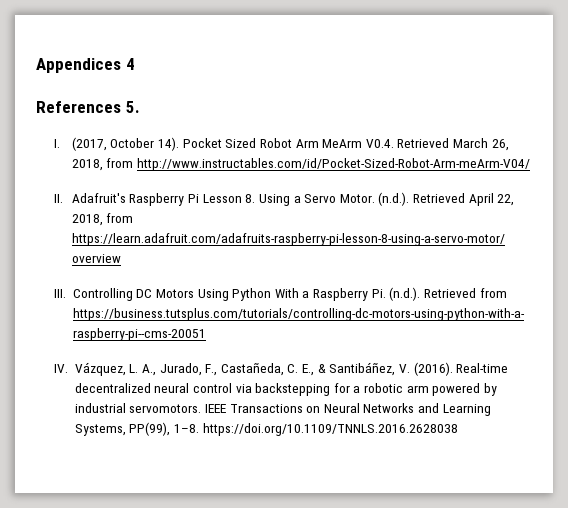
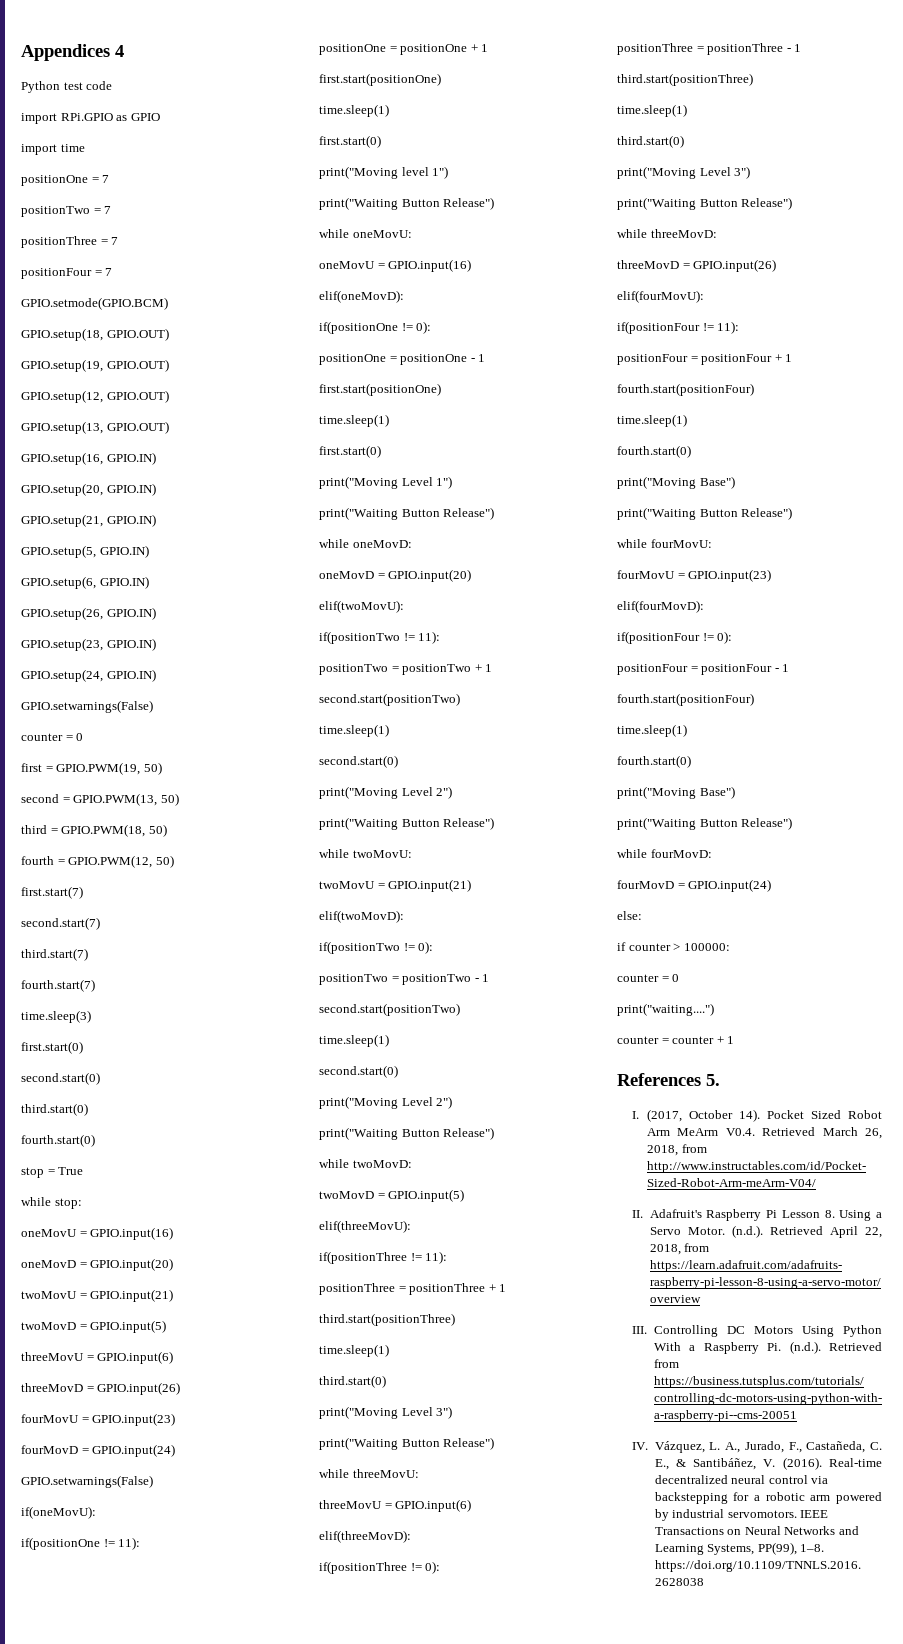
+ Python test code
+ import RPi.GPIO as GPIO
+ import time
+ positionOne = 7
+ positionTwo = 7
+ positionThree = 7
+ positionFour = 7
+ GPIO.setmode(GPIO.BCM)
+ GPIO.setup(18, GPIO.OUT)
+ GPIO.setup(19, GPIO.OUT)
+ GPIO.setup(12, GPIO.OUT)
+ GPIO.setup(13, GPIO.OUT)
+ GPIO.setup(16, GPIO.IN)
+ GPIO.setup(20, GPIO.IN)
+ GPIO.setup(21, GPIO.IN)
+ GPIO.setup(5, GPIO.IN)
+ GPIO.setup(6, GPIO.IN)
+ GPIO.setup(26, GPIO.IN)
+ GPIO.setup(23, GPIO.IN)
+ GPIO.setup(24, GPIO.IN)
+ GPIO.setwarnings(False)
+ counter = 0
+ first = GPIO.PWM(19, 50)
+ second = GPIO.PWM(13, 50)
+ third = GPIO.PWM(18, 50)
+ fourth = GPIO.PWM(12, 50)
+ first.start(7)
+ second.start(7)
+ third.start(7)
+ fourth.start(7)
+ time.sleep(3)
+ first.start(0)
+ second.start(0)
+ third.start(0)
+ fourth.start(0)
+ stop = True
+ while stop:
+ oneMovU = GPIO.input(16)
+ oneMovD = GPIO.input(20)
+ twoMovU = GPIO.input(21)
+ twoMovD = GPIO.input(5)
+ threeMovU = GPIO.input(6)
+ threeMovD = GPIO.input(26)
+ fourMovU = GPIO.input(23)
+ fourMovD = GPIO.input(24)
+ GPIO.setwarnings(False)
+ if(oneMovU):
+ if(positionOne != 11):
+ positionOne = positionOne + 1
+ first.start(positionOne)
+ time.sleep(1)
+ first.start(0)
+ print("Moving level 1")
+ print("Waiting Button Release")
+ while oneMovU:
+ oneMovU = GPIO.input(16)
+ elif(oneMovD):
+ if(positionOne != 0):
+ positionOne = positionOne - 1
+ first.start(positionOne)
+ time.sleep(1)
+ first.start(0)
+ print("Moving Level 1")
+ print("Waiting Button Release")
+ while oneMovD:
+ oneMovD = GPIO.input(20)
+ elif(twoMovU):
+ if(positionTwo != 11):
+ positionTwo = positionTwo + 1
+ second.start(positionTwo)
+ time.sleep(1)
+ second.start(0)
+ print("Moving Level 2")
+ print("Waiting Button Release")
+ while twoMovU:
+ twoMovU = GPIO.input(21)
+ elif(twoMovD):
+ if(positionTwo != 0):
+ positionTwo = positionTwo - 1
+ second.start(positionTwo)
+ time.sleep(1)
+ second.start(0)
+ print("Moving Level 2")
+ print("Waiting Button Release")
+ while twoMovD:
+ twoMovD = GPIO.input(5)
+ elif(threeMovU):
+ if(positionThree != 11):
+ positionThree = positionThree + 1
+ third.start(positionThree)
+ time.sleep(1)
+ third.start(0)
+ print("Moving Level 3")
+ print("Waiting Button Release")
+ while threeMovU:
+ threeMovU = GPIO.input(6)
+ elif(threeMovD):
+ if(positionThree != 0):
+ positionThree = positionThree - 1
+ third.start(positionThree)
+ time.sleep(1)
+ third.start(0)
+ print("Moving Level 3")
+ print("Waiting Button Release")
+ while threeMovD:
+ threeMovD = GPIO.input(26)
+ elif(fourMovU):
+ if(positionFour != 11):
+ positionFour = positionFour + 1
+ fourth.start(positionFour)
+ time.sleep(1)
+ fourth.start(0)
+ print("Moving Base")
+ print("Waiting Button Release")
+ while fourMovU:
+ fourMovU = GPIO.input(23)
+ elif(fourMovD):
+ if(positionFour != 0):
+ positionFour = positionFour - 1
+ fourth.start(positionFour)
+ time.sleep(1)
+ fourth.start(0)
+ print("Moving Base")
+ print("Waiting Button Release")
+ while fourMovD:
+ fourMovD = GPIO.input(24)
+ else:
+ if counter > 100000:
+ counter = 0
+ print("waiting....")
+ counter = counter + 1

